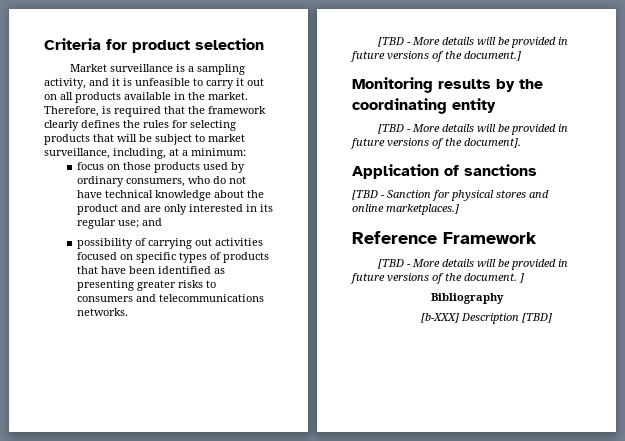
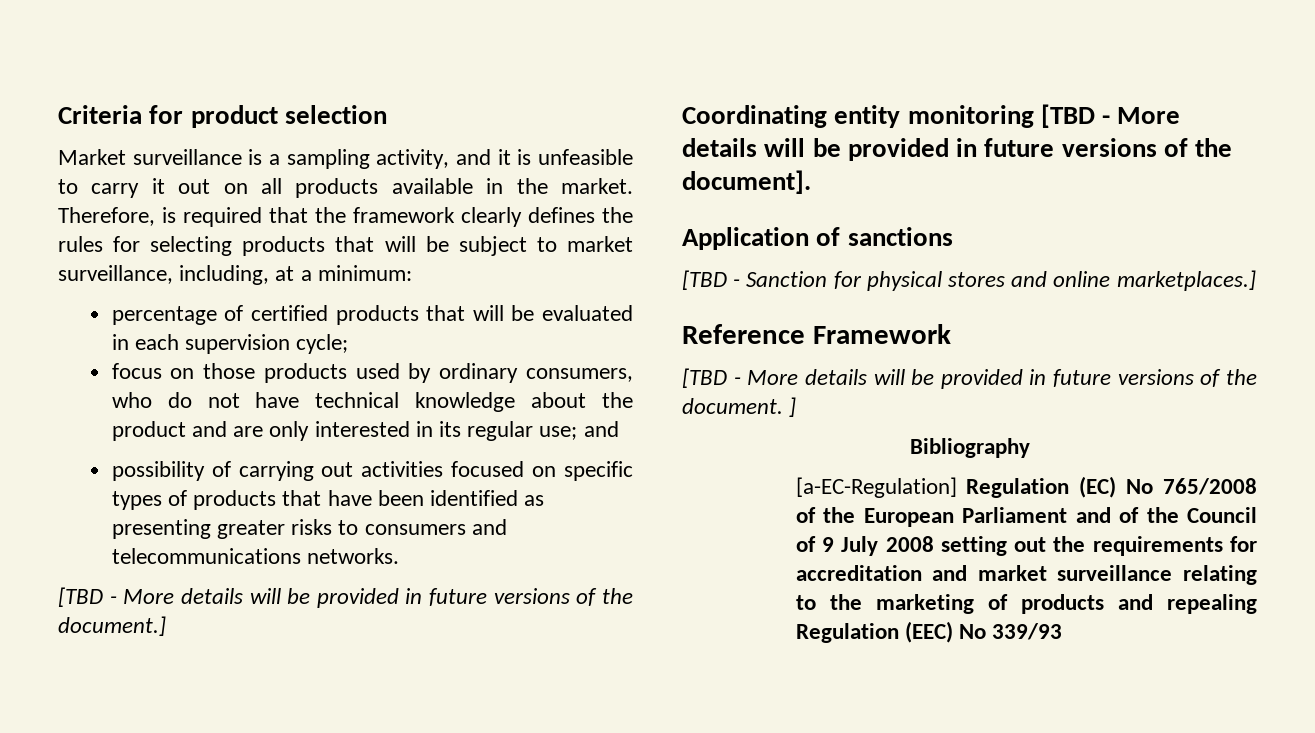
+ percentage of certified products that will be evaluated in each supervision cycle;
- Monitoring results by the coordinating entity
- [TBD - More details will be provided in future versions of the document].
+ Coordinating entity monitoring [TBD - More details will be provided in future versions of the document].
- [b-XXX] Description [TBD]
+ [a-EC-Regulation] Regulation (EC) No 765/2008 of the European Parliament and of the Council of 9 July 2008 setting out the requirements for accreditation and market surveillance relating to the marketing of products and repealing Regulation (EEC) No 339/93

